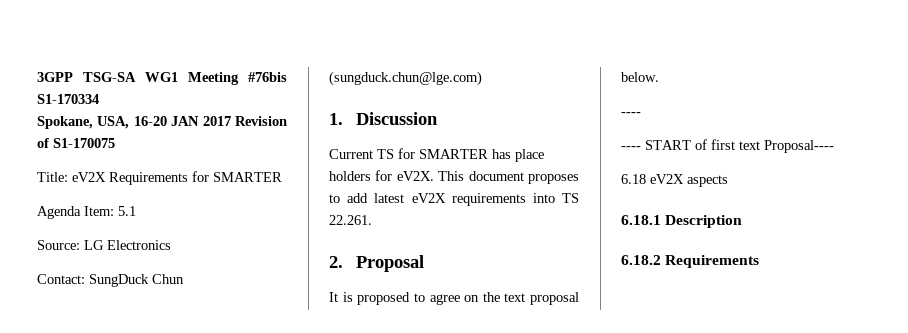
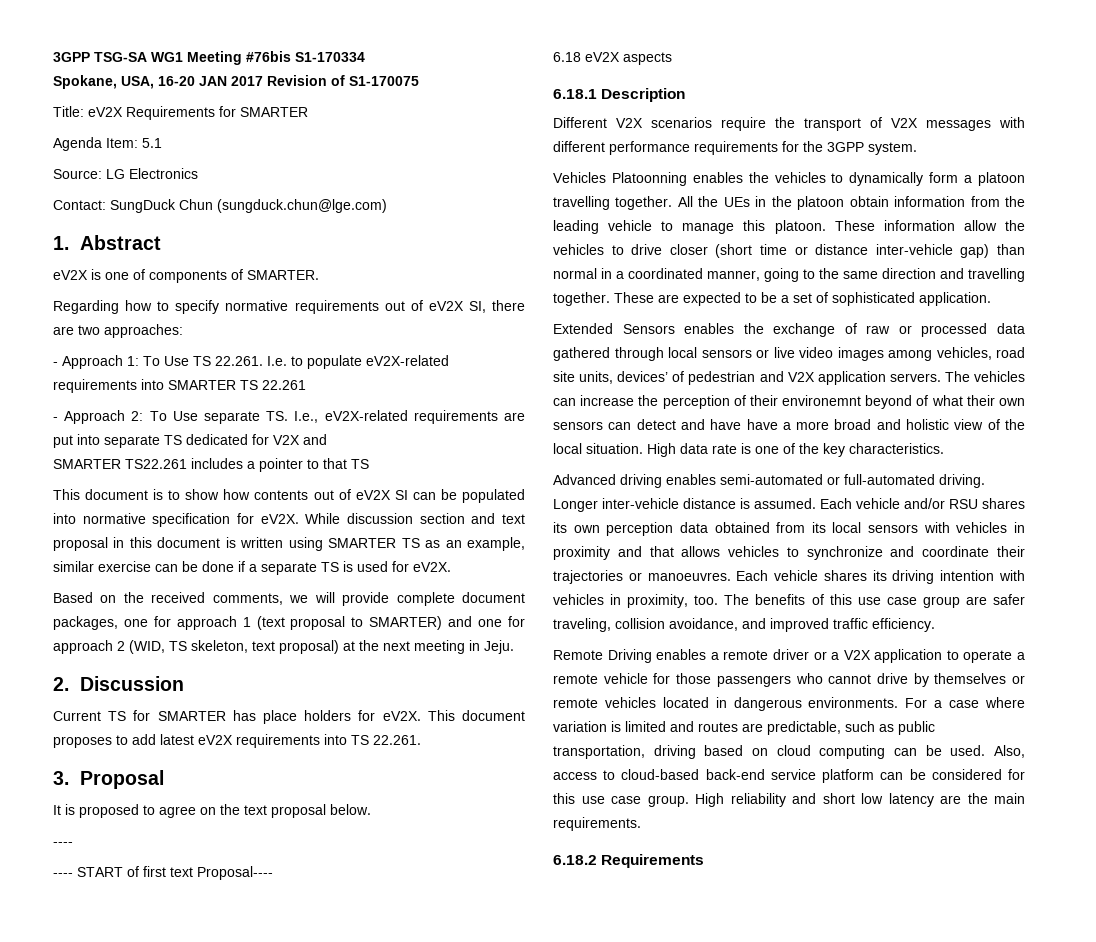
- 1. Discussion
+ 1. Abstract
+ eV2X is one of components of SMARTER.
+ Regarding how to specify normative requirements out of eV2X SI, there are two approaches:
+ - Approach 1: To Use TS 22.261. I.e. to populate eV2X-related requirements into SMARTER TS 22.261
+ - Approach 2: To Use separate TS. I.e., eV2X-related requirements are put into separate TS dedicated for V2X and
+ SMARTER TS22.261 includes a pointer to that TS
+ This document is to show how contents out of eV2X SI can be populated into normative specification for eV2X. While discussion section and text proposal in this document is written using SMARTER TS as an example, similar exercise can be done if a separate TS is used for eV2X.
+ Based on the received comments, we will provide complete document packages, one for approach 1 (text proposal to SMARTER) and one for approach 2 (WID, TS skeleton, text proposal) at the next meeting in Jeju.
+ 2. Discussion
- 2. Proposal
+ 3. Proposal
+ Different V2X scenarios require the transport of V2X messages with different performance requirements for the 3GPP system.
+ Vehicles Platoonning enables the vehicles to dynamically form a platoon travelling together. All the UEs in the platoon obtain information from the leading vehicle to manage this platoon. These information allow the vehicles to drive closer (short time or distance inter-vehicle gap) than normal in a coordinated manner, going to the same direction and travelling together. These are expected to be a set of sophisticated application.
+ Extended Sensors enables the exchange of raw or processed data gathered through local sensors or live video images among vehicles, road site units, devices’ of pedestrian and V2X application servers. The vehicles can increase the perception of their environemnt beyond of what their own sensors can detect and have have a more broad and holistic view of the local situation. High data rate is one of the key characteristics.
+ Advanced driving enables semi-automated or full-automated driving. Longer inter-vehicle distance is assumed. Each vehicle and/or RSU shares its own perception data obtained from its local sensors with vehicles in proximity and that allows vehicles to synchronize and coordinate their trajectories or manoeuvres. Each vehicle shares its driving intention with vehicles in proximity, too. The benefits of this use case group are safer traveling, collision avoidance, and improved traffic efficiency.
+ Remote Driving enables a remote driver or a V2X application to operate a remote vehicle for those passengers who cannot drive by themselves or remote vehicles located in dangerous environments. For a case where variation is limited and routes are predictable, such as public transportation, driving based on cloud computing can be used. Also, access to cloud-based back-end service platform can be considered for this use case group. High reliability and short low latency are the main requirements.

